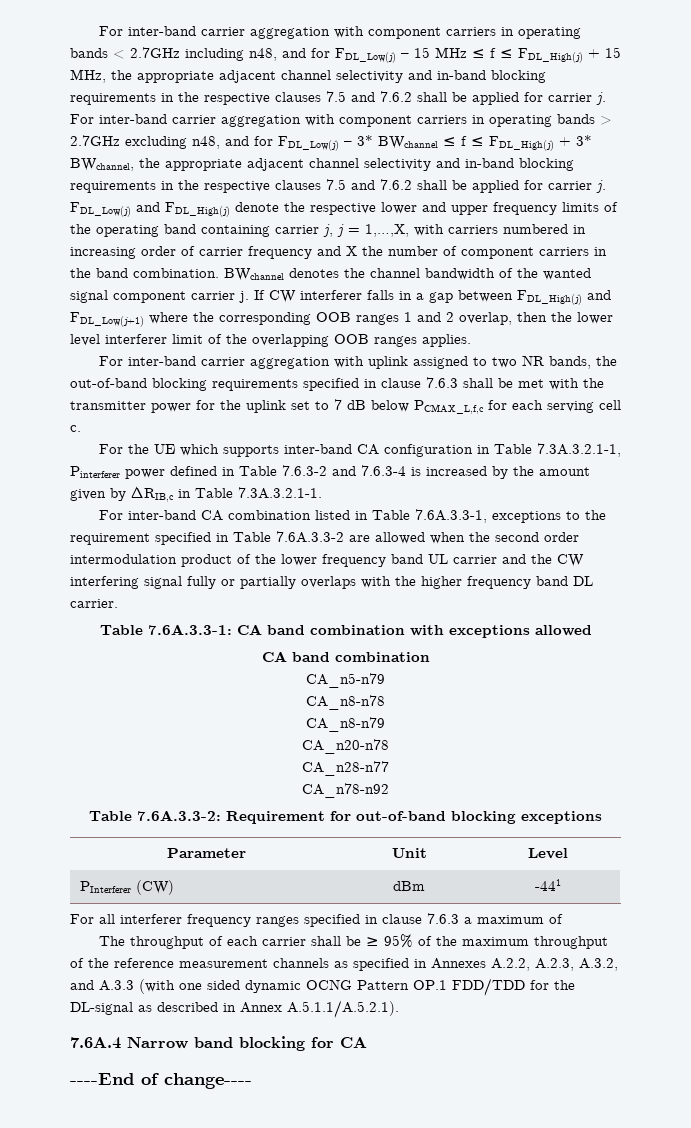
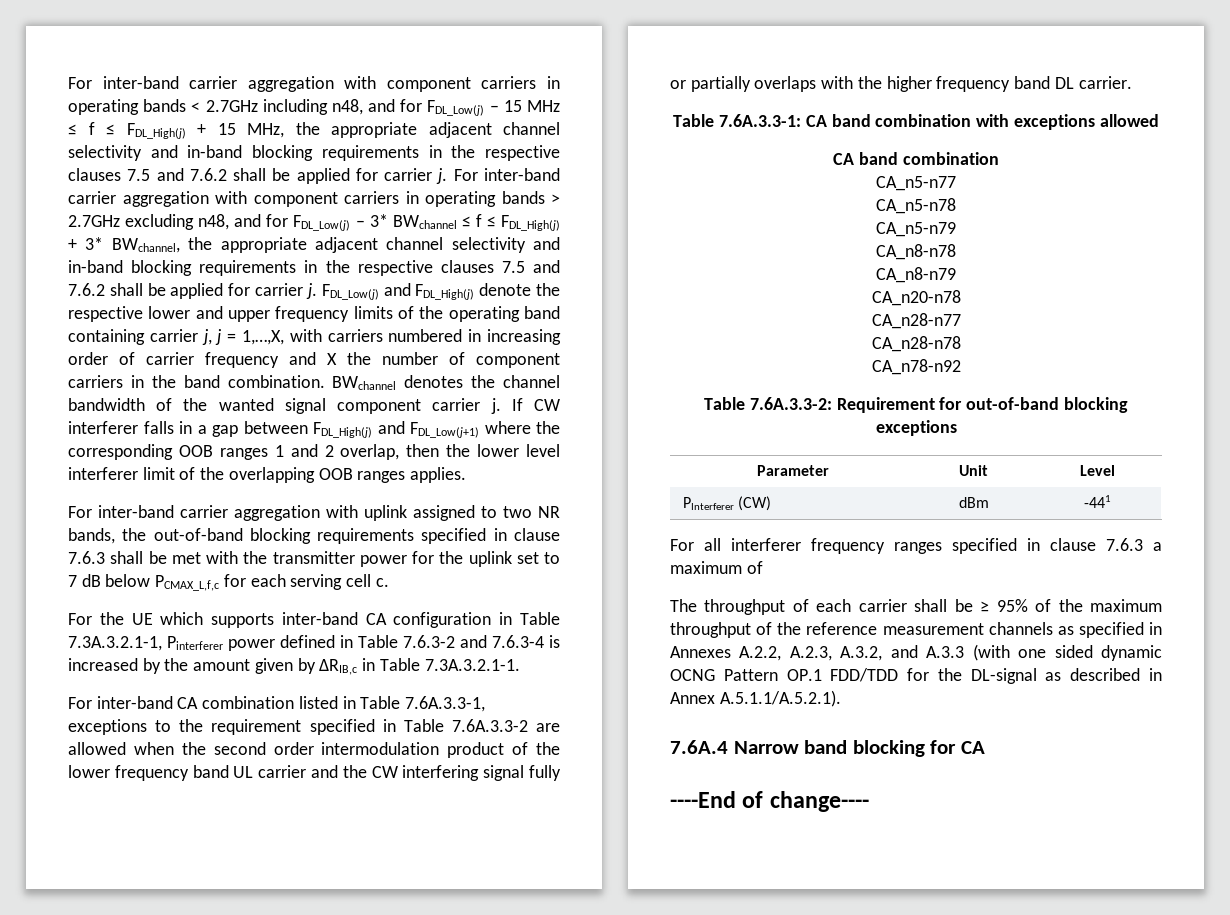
+ CA_n5-n77
+ CA_n5-n78
+ CA_n28-n78

